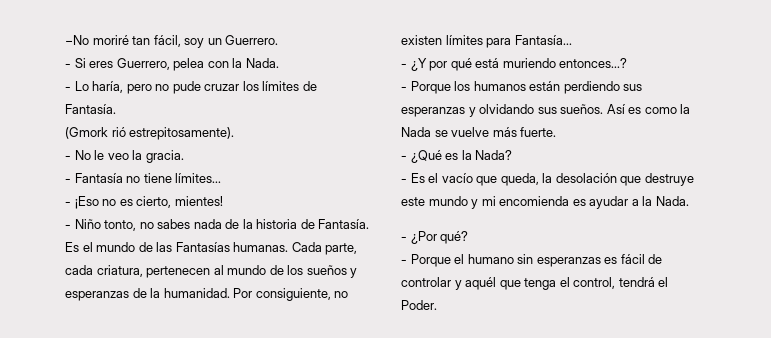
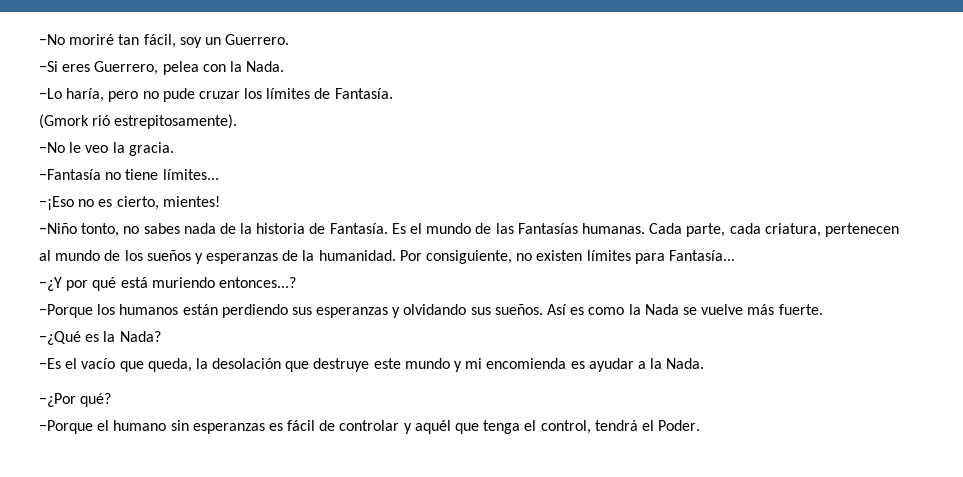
- - Si eres Guerrero, pelea con la Nada.
+ −Si eres Guerrero, pelea con la Nada.
- - Lo haría, pero no pude cruzar los límites de Fantasía.
+ −Lo haría, pero no pude cruzar los límites de Fantasía.
- - No le veo la gracia.
+ −No le veo la gracia.
- - Fantasía no tiene límites...
+ −Fantasía no tiene límites...
- - ¡Eso no es cierto, mientes!
+ −¡Eso no es cierto, mientes!
- - Niño tonto, no sabes nada de la historia de Fantasía.
+ −Niño tonto, no sabes nada de la historia de Fantasía.
- - ¿Y por qué está muriendo entonces...?
+ −¿Y por qué está muriendo entonces...?
- - Porque los humanos están perdiendo sus esperanzas y olvidando sus sueños.
+ −Porque los humanos están perdiendo sus esperanzas y olvidando sus sueños.
- - ¿Qué es la Nada?
+ −¿Qué es la Nada?
- - Es el vacío que queda, la desolación que destruye este mundo y mi encomienda es ayudar a la Nada.
+ −Es el vacío que queda, la desolación que destruye este mundo y mi encomienda es ayudar a la Nada.
- - ¿Por qué?
+ −¿Por qué?
- - Porque el humano sin esperanzas es fácil de controlar y aquél que tenga el control, tendrá el Poder.
+ −Porque el humano sin esperanzas es fácil de controlar y aquél que tenga el control, tendrá el Poder.

